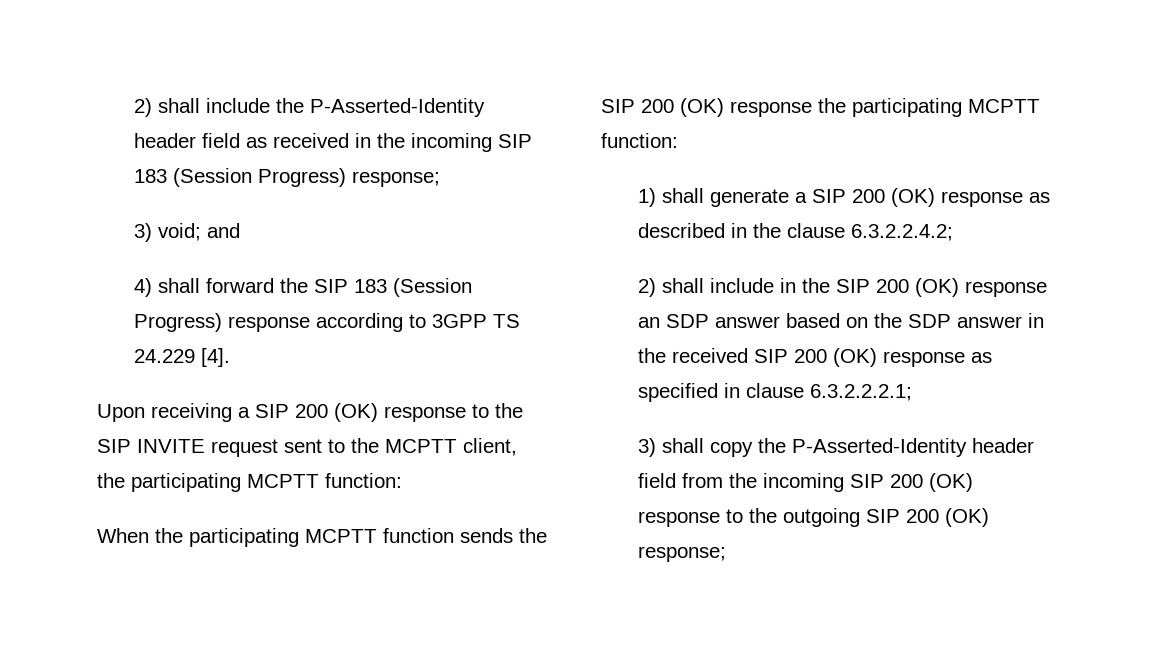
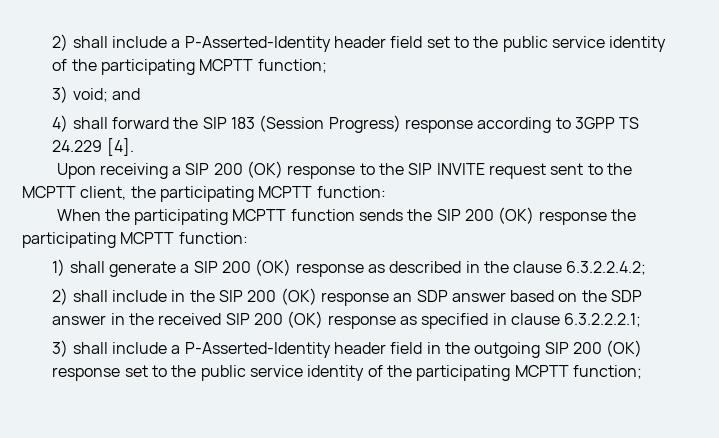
- 2) shall include the P-Asserted-Identity header field as received in the incoming SIP 183 (Session Progress) response;
+ 2) shall include a P-Asserted-Identity header field set to the public service identity of the participating MCPTT function;
- 3) shall copy the P-Asserted-Identity header field from the incoming SIP 200 (OK) response to the outgoing SIP 200 (OK) response;
+ 3) shall include a P-Asserted-Identity header field in the outgoing SIP 200 (OK) response set to the public service identity of the participating MCPTT function;

